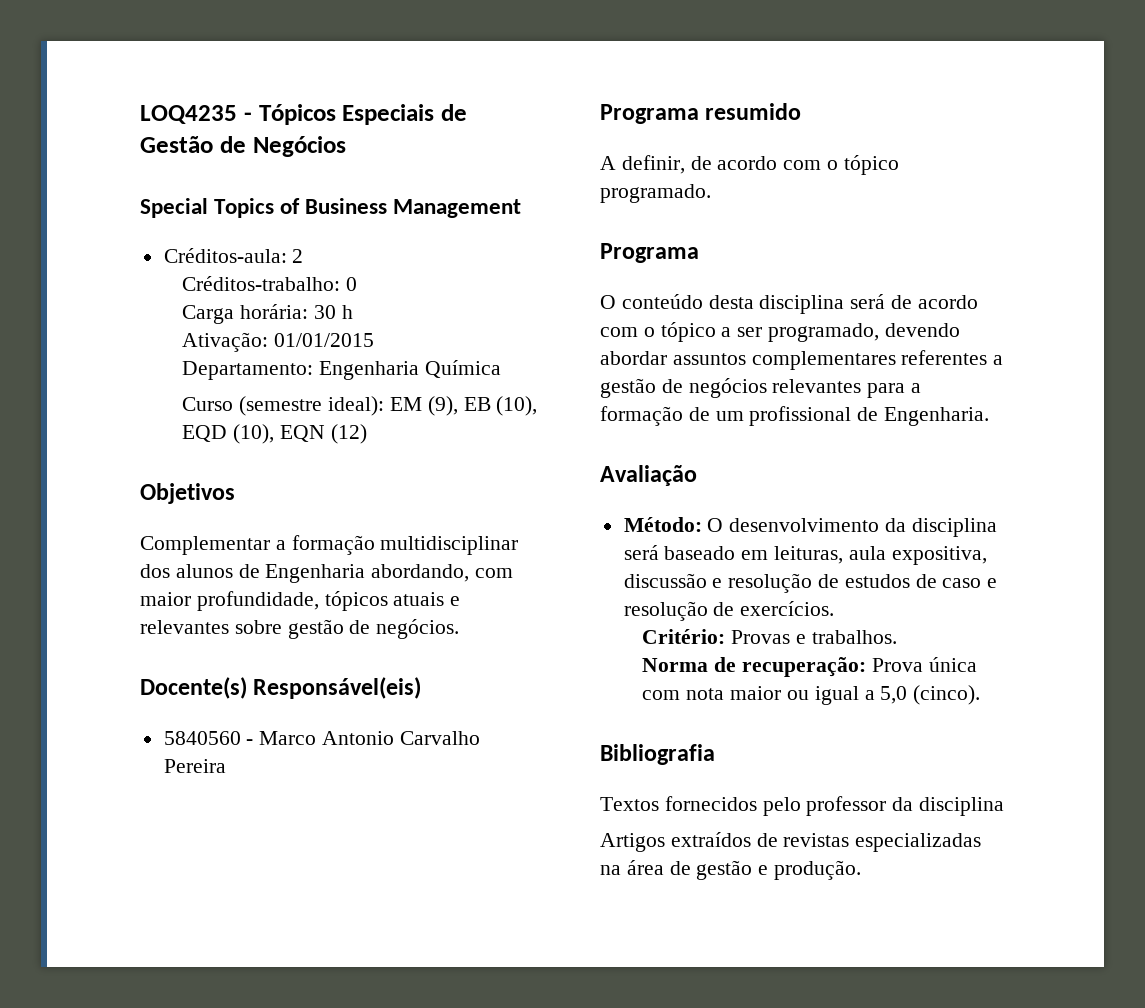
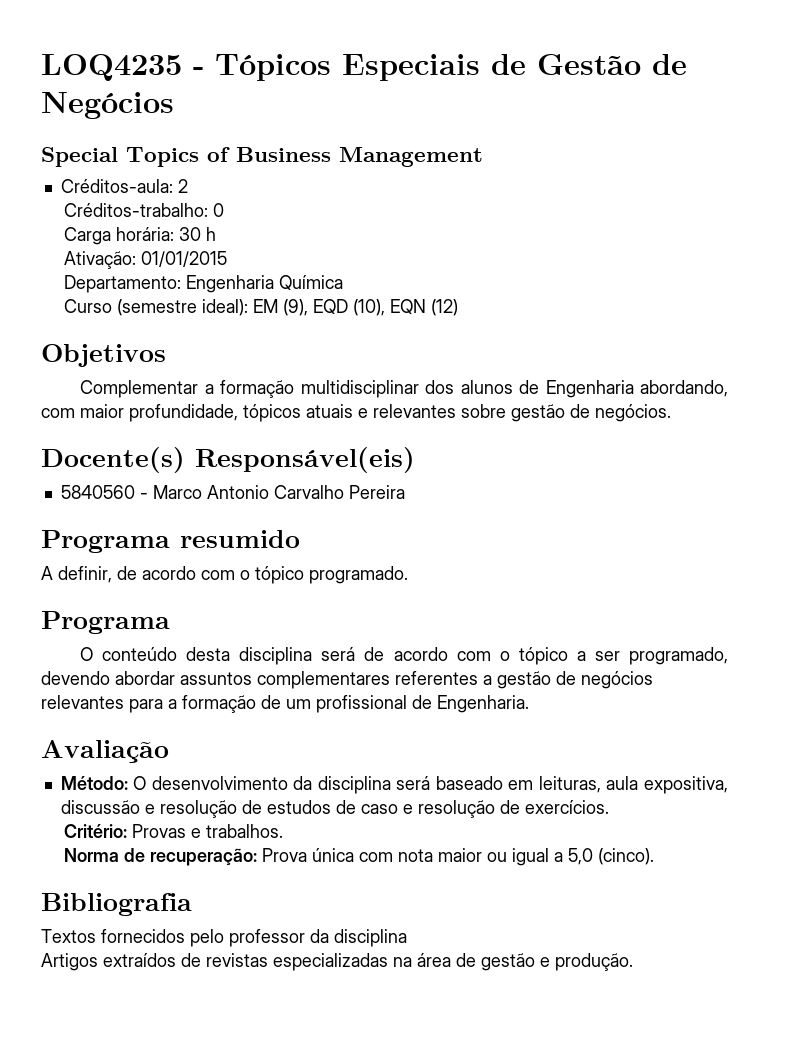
- Curso (semestre ideal): EM (9), EB (10), EQD (10), EQN (12)
+ Curso (semestre ideal): EM (9), EQD (10), EQN (12)

